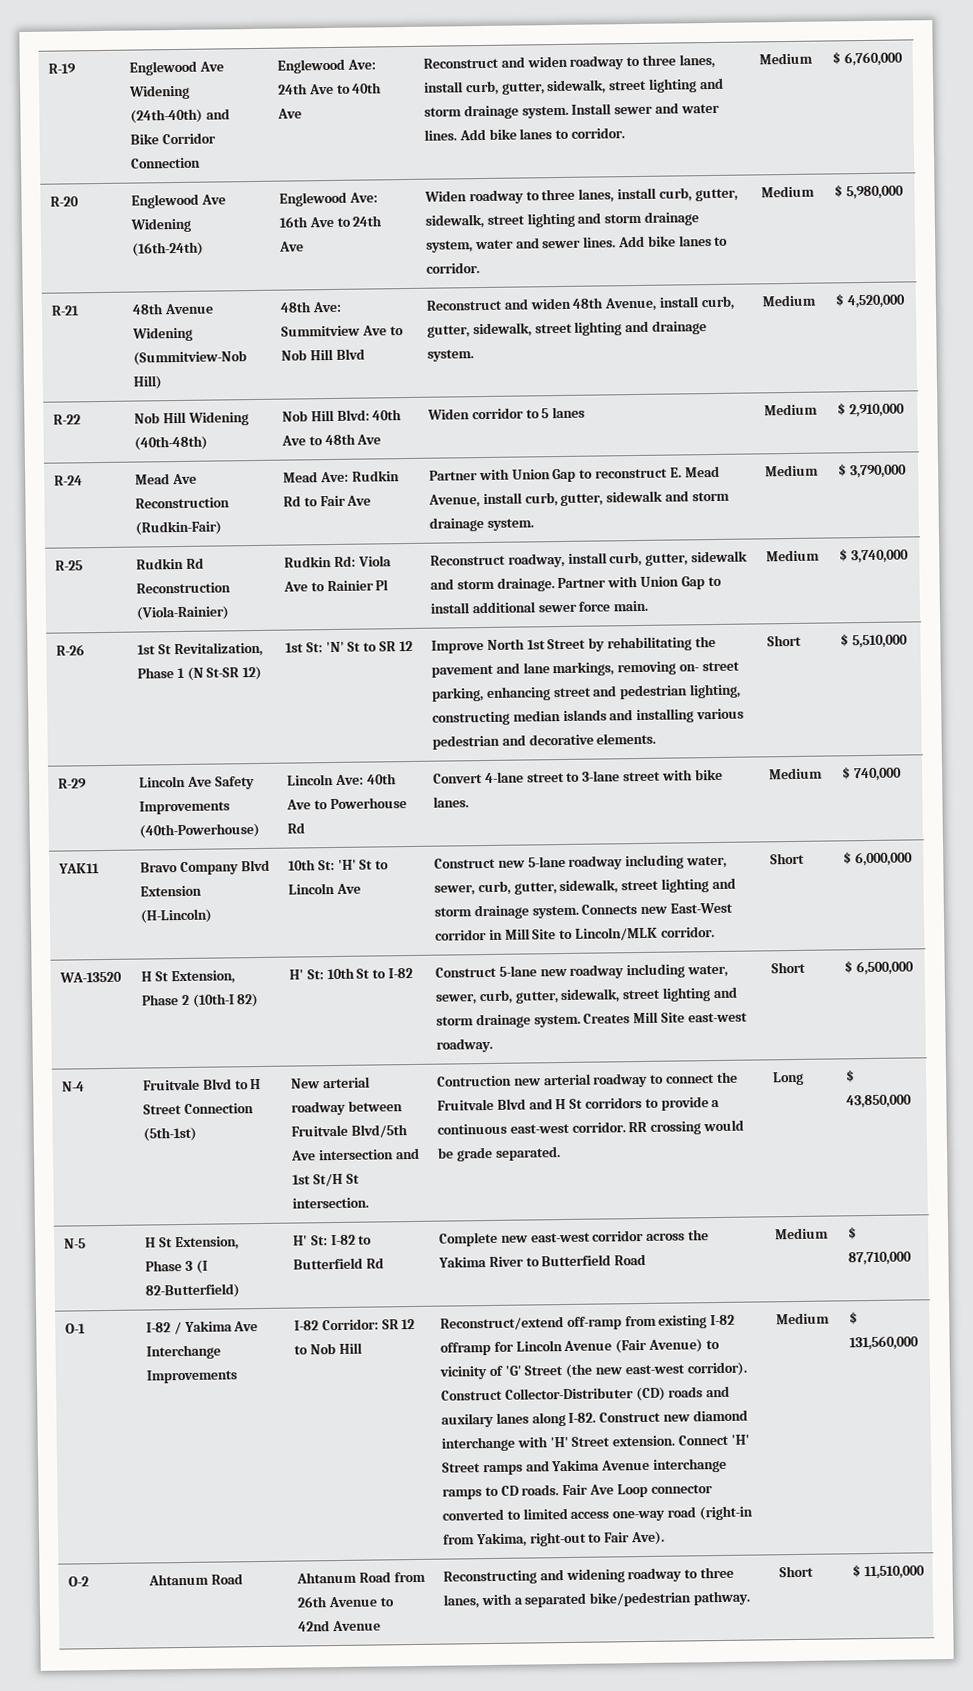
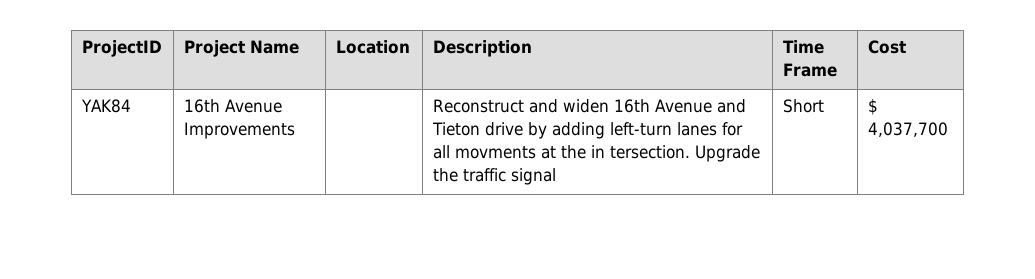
- R-19 | Englewood Ave Widening (24th-40th) and Bike Corridor Connection | Englewood Ave: 24th Ave to 40th Ave | Reconstruct and widen roadway to three lanes, install curb, gutter, sidewalk, street lighting and storm drainage system. Install sewer and water lines. Add bike lanes to corridor. | Medium | $ 6,760,000
- R-20 | Englewood Ave Widening (16th-24th) | Englewood Ave: 16th Ave to 24th Ave | Widen roadway to three lanes, install curb, gutter, sidewalk, street lighting and storm drainage system, water and sewer lines. Add bike lanes to corridor. | Medium | $ 5,980,000
- R-21 | 48th Avenue Widening (Summitview-Nob Hill) | 48th Ave: Summitview Ave to Nob Hill Blvd | Reconstruct and widen 48th Avenue, install curb, gutter, sidewalk, street lighting and drainage system. | Medium | $ 4,520,000
- R-22 | Nob Hill Widening (40th-48th) | Nob Hill Blvd: 40th Ave to 48th Ave | Widen corridor to 5 lanes | Medium | $ 2,910,000
- R-24 | Mead Ave Reconstruction (Rudkin-Fair) | Mead Ave: Rudkin Rd to Fair Ave | Partner with Union Gap to reconstruct E. Mead Avenue, install curb, gutter, sidewalk and storm drainage system. | Medium | $ 3,790,000
- R-25 | Rudkin Rd Reconstruction (Viola-Rainier) | Rudkin Rd: Viola Ave to Rainier Pl | Reconstruct roadway, install curb, gutter, sidewalk and storm drainage. Partner with Union Gap to install additional sewer force main. | Medium | $ 3,740,000
- R-26 | 1st St Revitalization, Phase 1 (N St-SR 12) | 1st St: 'N' St to SR 12 | Improve North 1st Street by rehabilitating the pavement and lane markings, removing on- street parking, enhancing street and pedestrian lighting, constructing median islands and installing various pedestrian and decorative elements. | Short | $ 5,510,000
- R-29 | Lincoln Ave Safety Improvements (40th-Powerhouse) | Lincoln Ave: 40th Ave to Powerhouse Rd | Convert 4-lane street to 3-lane street with bike lanes. | Medium | $ 740,000
- YAK11 | Bravo Company Blvd Extension (H-Lincoln) | 10th St: 'H' St to Lincoln Ave | Construct new 5-lane roadway including water, sewer, curb, gutter, sidewalk, street lighting and storm drainage system. Connects new East-West corridor in Mill Site to Lincoln/MLK corridor. | Short | $ 6,000,000
- WA-13520 | H St Extension, Phase 2 (10th-I 82) | H' St: 10th St to I-82 | Construct 5-lane new roadway including water, sewer, curb, gutter, sidewalk, street lighting and storm drainage system. Creates Mill Site east-west roadway. | Short | $ 6,500,000
- N-4 | Fruitvale Blvd to H Street Connection (5th-1st) | New arterial roadway between Fruitvale Blvd/5th Ave intersection and 1st St/H St intersection. | Contruction new arterial roadway to connect the Fruitvale Blvd and H St corridors to provide a continuous east-west corridor. RR crossing would be grade separated. | Long | $ 43,850,000
- N-5 | H St Extension, Phase 3 (I 82-Butterfield) | H' St: I-82 to Butterfield Rd | Complete new east-west corridor across the Yakima River to Butterfield Road | Medium | $ 87,710,000
- O-1 | I-82 / Yakima Ave Interchange Improvements | I-82 Corridor: SR 12 to Nob Hill | Reconstruct/extend off-ramp from existing I-82 offramp for Lincoln Avenue (Fair Avenue) to vicinity of 'G' Street (the new east-west corridor). Construct Collector-Distributer (CD) roads and auxilary lanes along I-82. Construct new diamond interchange with 'H' Street extension. Connect 'H' Street ramps and Yakima Avenue interchange ramps to CD roads. Fair Ave Loop connector converted to limited access one-way road (right-in from Yakima, right-out to Fair Ave). | Medium | $ 131,560,000
- O-2 | Ahtanum Road | Ahtanum Road from 26th Avenue to 42nd Avenue | Reconstructing and widening roadway to three lanes, with a separated bike/pedestrian pathway. | Short | $ 11,510,000
+ ProjectID | Project Name | Location | Description | Time Frame | Cost
+ YAK84 | 16th Avenue Improvements | | Reconstruct and widen 16th Avenue and Tieton drive by adding left-turn lanes for all movments at the in tersection. Upgrade the traffic signal | Short | $ 4,037,700

